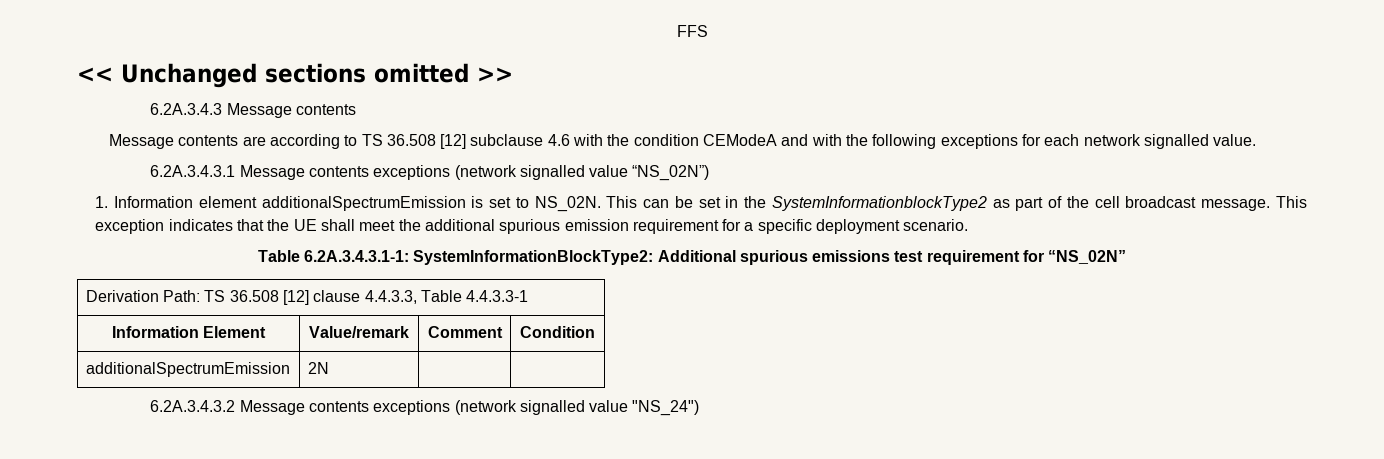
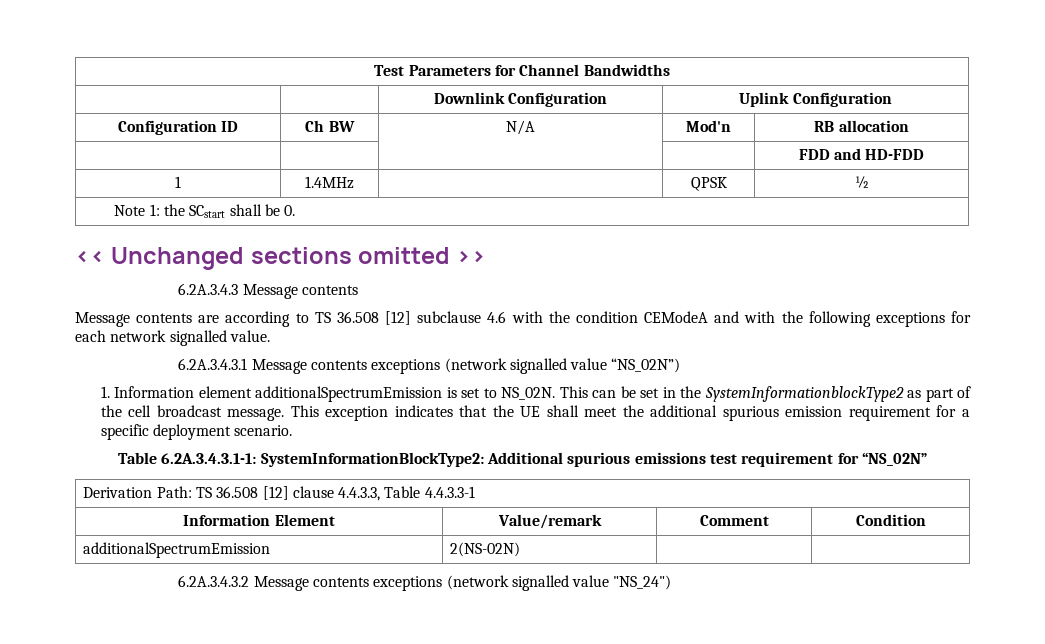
- FFS
+ Test Parameters for Channel Bandwidths
+ | | Downlink Configuration | Uplink Configuration
+ Configuration ID | Ch BW | N/A | Mod'n | RB allocation
+ | | | | FDD and HD-FDD
+ 1 | 1.4MHz | | QPSK | ½
+ Note 1: the SCstart shall be 0.
- additionalSpectrumEmission | 2N | |
+ additionalSpectrumEmission | 2(NS-02N) | |

